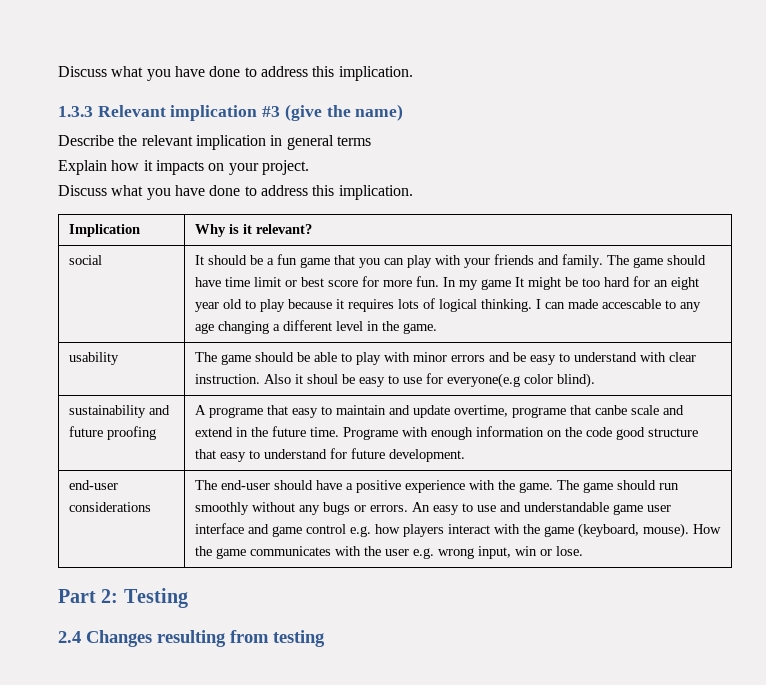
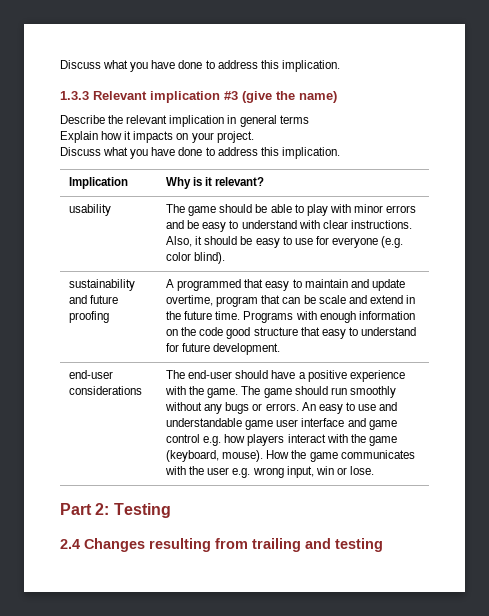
- social | It should be a fun game that you can play with your friends and family. The game should have time limit or best score for more fun. In my game It might be too hard for an eight year old to play because it requires lots of logical thinking. I can made accescable to any age changing a different level in the game.
- usability | The game should be able to play with minor errors and be easy to understand with clear instruction. Also it shoul be easy to use for everyone(e.g color blind).
+ usability | The game should be able to play with minor errors and be easy to understand with clear instructions. Also, it should be easy to use for everyone (e.g. color blind).
- sustainability and future proofing | A programe that easy to maintain and update overtime, programe that canbe scale and extend in the future time. Programe with enough information on the code good structure that easy to understand for future development.
+ sustainability and future proofing | A programmed that easy to maintain and update overtime, program that can be scale and extend in the future time. Programs with enough information on the code good structure that easy to understand for future development.
- 2.4 Changes resulting from testing
+ 2.4 Changes resulting from trailing and testing

